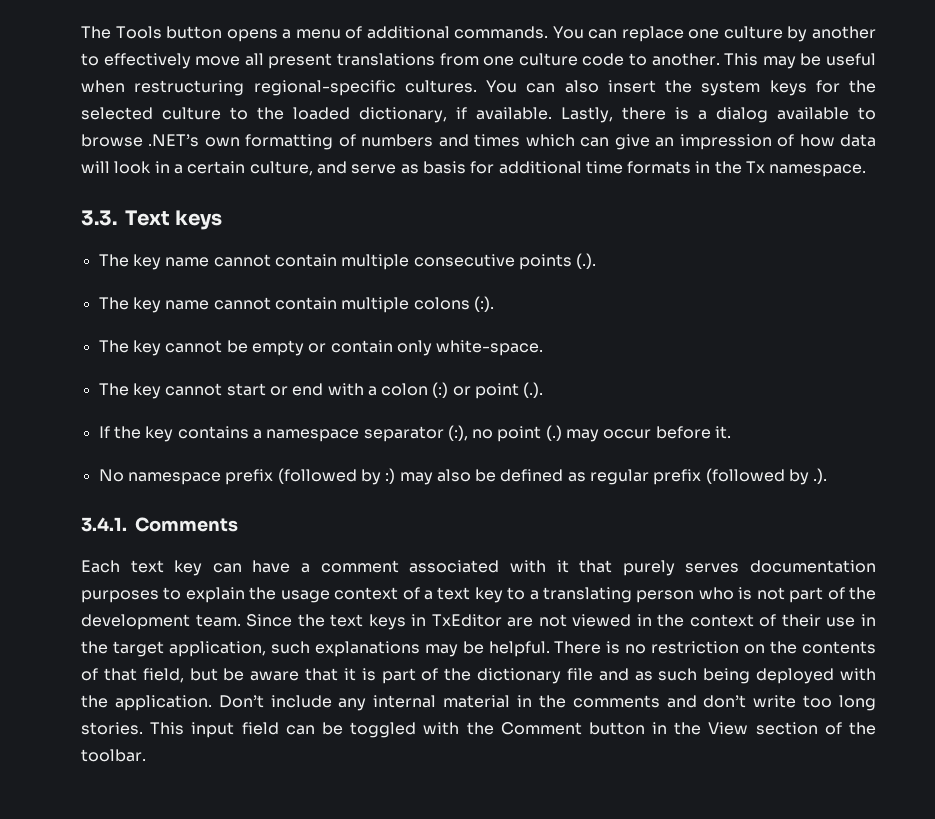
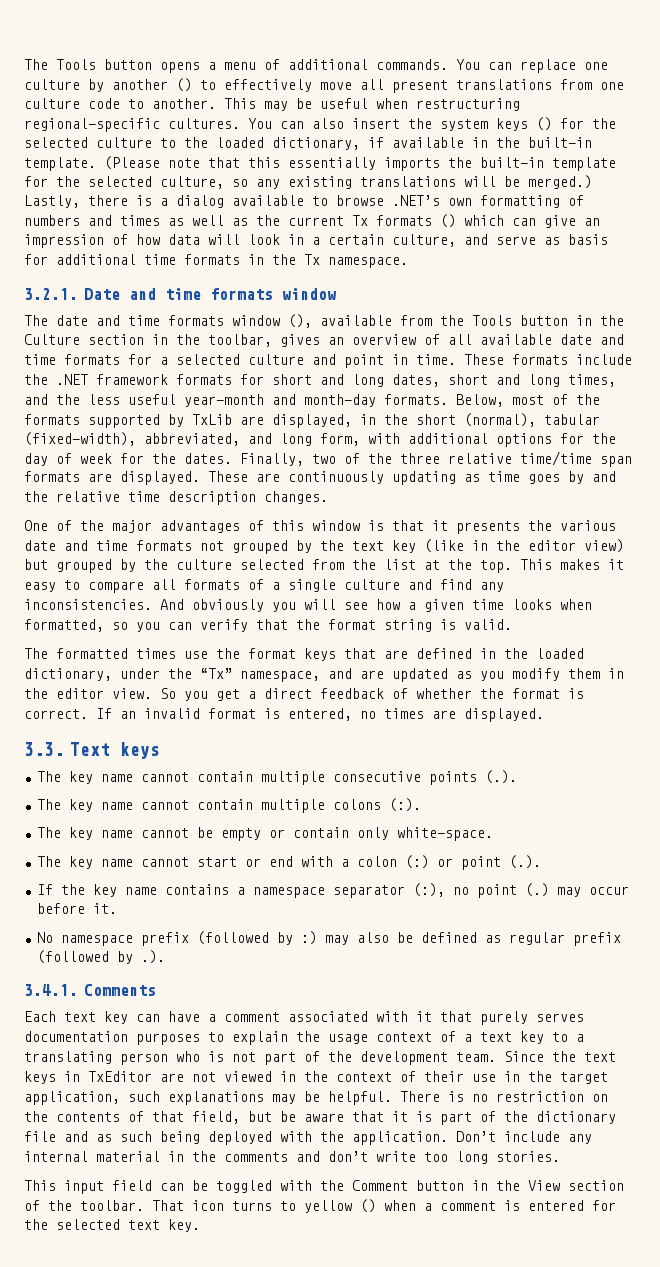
- You can replace one culture by another to effectively move all present translations from one culture code to another.
+ You can replace one culture by another () to effectively move all present translations from one culture code to another.
- You can also insert the system keys for the selected culture to the loaded dictionary, if available.
+ You can also insert the system keys () for the selected culture to the loaded dictionary, if available in the built-in template. (Please note that this essentially imports the built-in template for the selected culture, so any existing translations will be merged.)
- Lastly, there is a dialog available to browse .NET’s own formatting of numbers and times which can give an impression of how data will look in a certain culture, and serve as basis for additional time formats in the Tx namespace.
+ Lastly, there is a dialog available to browse .NET’s own formatting of numbers and times as well as the current Tx formats () which can give an impression of how data will look in a certain culture, and serve as basis for additional time formats in the Tx namespace.
+ 3.2.1. Date and time formats window
+ The date and time formats window (), available from the Tools button in the Culture section in the toolbar, gives an overview of all available date and time formats for a selected culture and point in time. These formats include the .NET framework formats for short and long dates, short and long times, and the less useful year-month and month-day formats. Below, most of the formats supported by TxLib are displayed, in the short (normal), tabular (fixed-width), abbreviated, and long form, with additional options for the day of week for the dates. Finally, two of the three relative time/time span formats are displayed. These are continuously updating as time goes by and the relative time description changes.
+ One of the major advantages of this window is that it presents the various date and time formats not grouped by the text key (like in the editor view) but grouped by the culture selected from the list at the top. This makes it easy to compare all formats of a single culture and find any inconsistencies. And obviously you will see how a given time looks when formatted, so you can verify that the format string is valid.
+ The formatted times use the format keys that are defined in the loaded dictionary, under the “Tx” namespace, and are updated as you modify them in the editor view. So you get a direct feedback of whether the format is correct. If an invalid format is entered, no times are displayed.
- The key cannot be empty or contain only white-space.
+ The key name cannot be empty or contain only white-space.
- The key cannot start or end with a colon (:) or point (.).
+ The key name cannot start or end with a colon (:) or point (.).
- If the key contains a namespace separator (:), no point (.) may occur before it.
+ If the key name contains a namespace separator (:), no point (.) may occur before it.
- Don’t include any internal material in the comments and don’t write too long stories. This input field can be toggled with the Comment button in the View section of the toolbar.
+ Don’t include any internal material in the comments and don’t write too long stories.
+ This input field can be toggled with the Comment button in the View section of the toolbar.
+ That icon turns to yellow () when a comment is entered for the selected text key.

